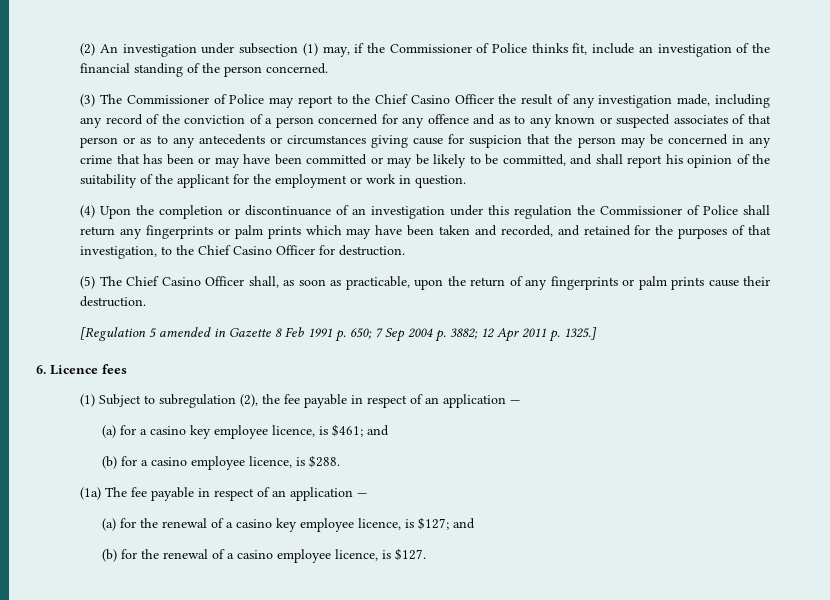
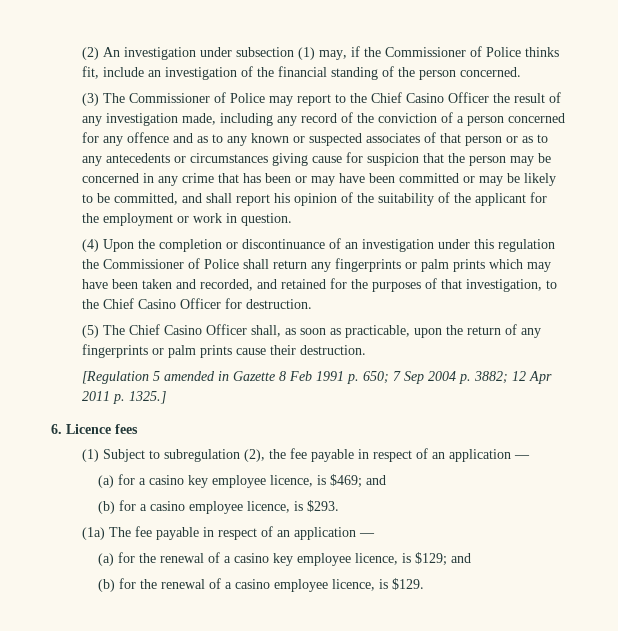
- (a) for a casino key employee licence, is $461; and
+ (a) for a casino key employee licence, is $469; and
- (b) for a casino employee licence, is $288.
+ (b) for a casino employee licence, is $293.
- (a) for the renewal of a casino key employee licence, is $127; and
+ (a) for the renewal of a casino key employee licence, is $129; and
- (b) for the renewal of a casino employee licence, is $127.
+ (b) for the renewal of a casino employee licence, is $129.

